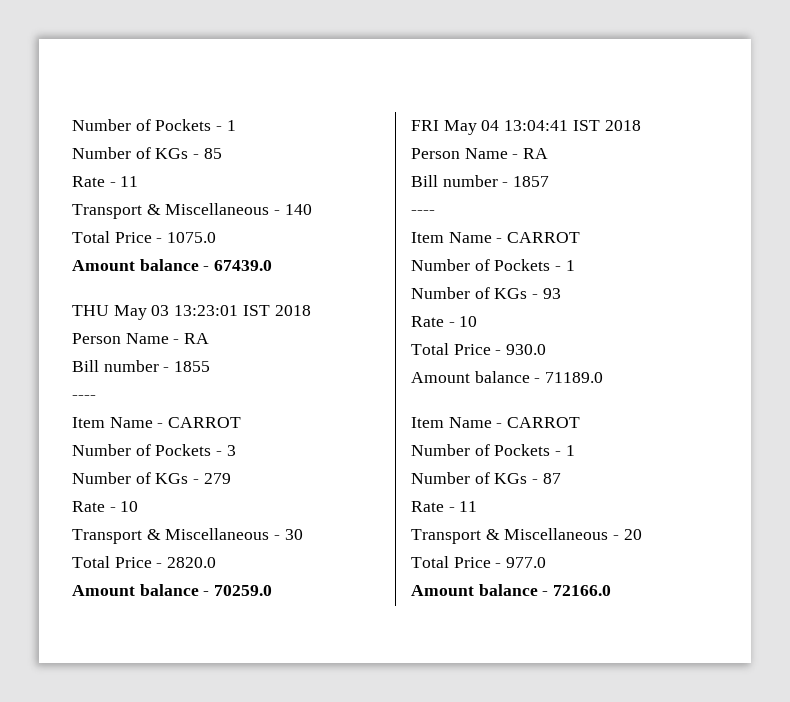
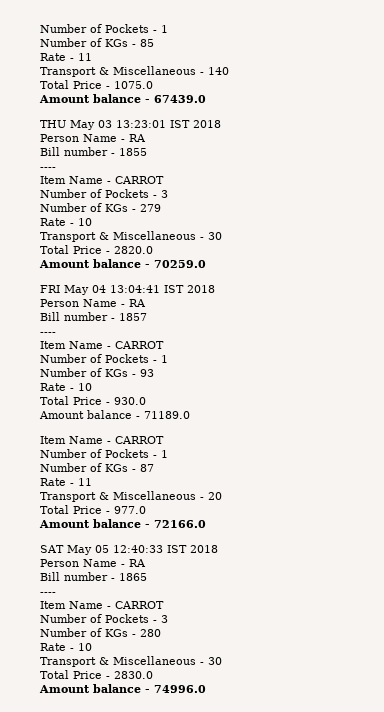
+ SAT May 05 12:40:33 IST 2018
+ Person Name - RA
+ Bill number - 1865
+ ----
+ Item Name - CARROT
+ Number of Pockets - 3
+ Number of KGs - 280
+ Rate - 10
+ Transport & Miscellaneous - 30
+ Total Price - 2830.0
+ Amount balance - 74996.0

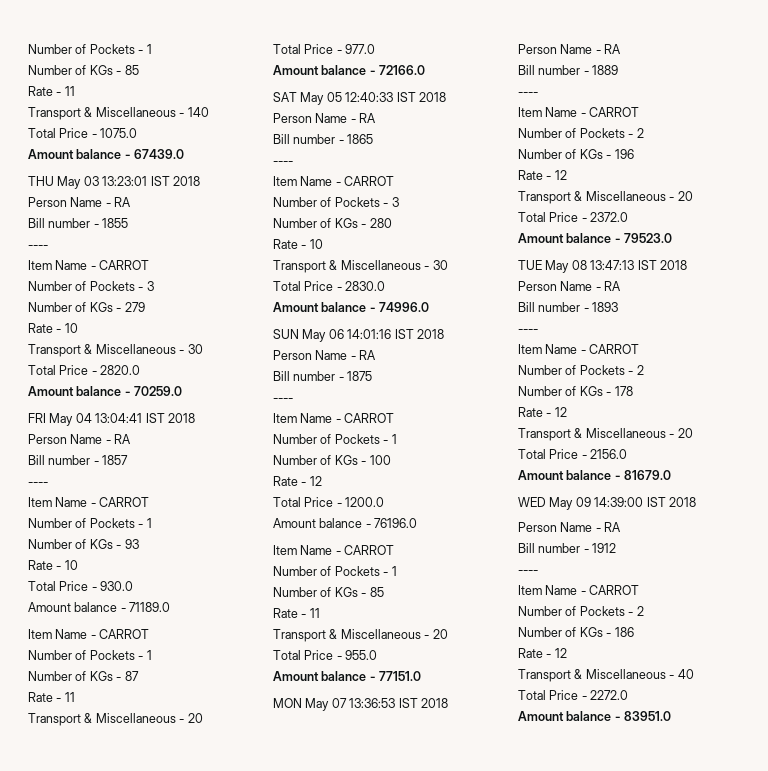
+ SUN May 06 14:01:16 IST 2018
+ Person Name - RA
+ Bill number - 1875
+ ----
+ Item Name - CARROT
+ Number of Pockets - 1
+ Number of KGs - 100
+ Rate - 12
+ Total Price - 1200.0
+ Amount balance - 76196.0
+ Item Name - CARROT
+ Number of Pockets - 1
+ Number of KGs - 85
+ Rate - 11
+ Transport & Miscellaneous - 20
+ Total Price - 955.0
+ Amount balance - 77151.0
+ MON May 07 13:36:53 IST 2018
+ Person Name - RA
+ Bill number - 1889
+ ----
+ Item Name - CARROT
+ Number of Pockets - 2
+ Number of KGs - 196
+ Rate - 12
+ Transport & Miscellaneous - 20
+ Total Price - 2372.0
+ Amount balance - 79523.0
+ TUE May 08 13:47:13 IST 2018
+ Person Name - RA
+ Bill number - 1893
+ ----
+ Item Name - CARROT
+ Number of Pockets - 2
+ Number of KGs - 178
+ Rate - 12
+ Transport & Miscellaneous - 20
+ Total Price - 2156.0
+ Amount balance - 81679.0
+ WED May 09 14:39:00 IST 2018
+ Person Name - RA
+ Bill number - 1912
+ ----
+ Item Name - CARROT
+ Number of Pockets - 2
+ Number of KGs - 186
+ Rate - 12
+ Transport & Miscellaneous - 40
+ Total Price - 2272.0
+ Amount balance - 83951.0

